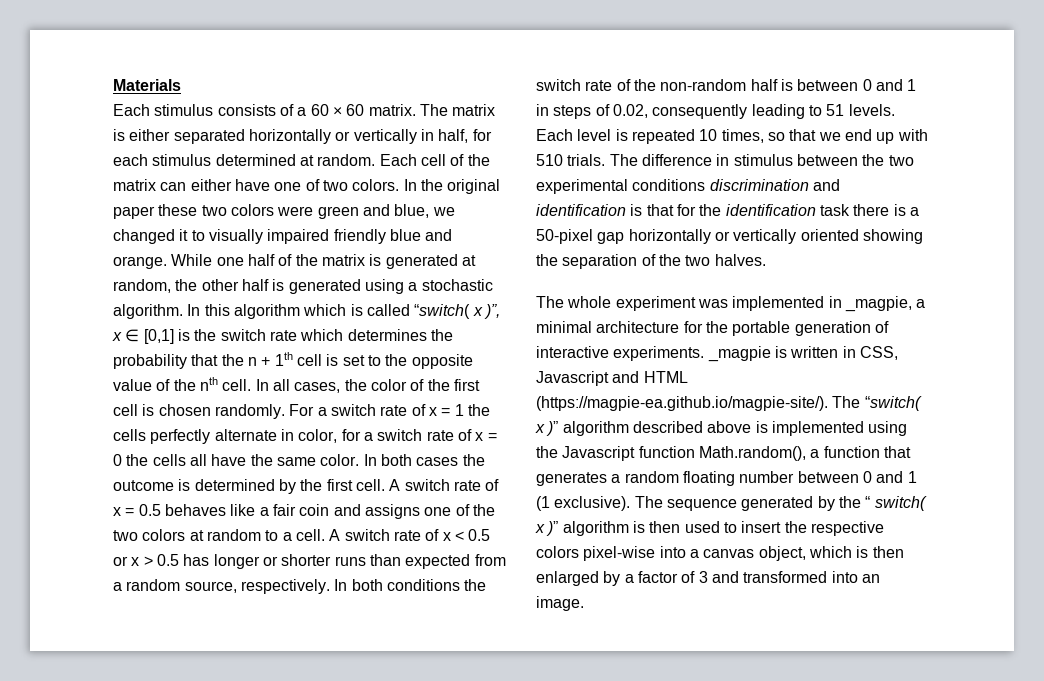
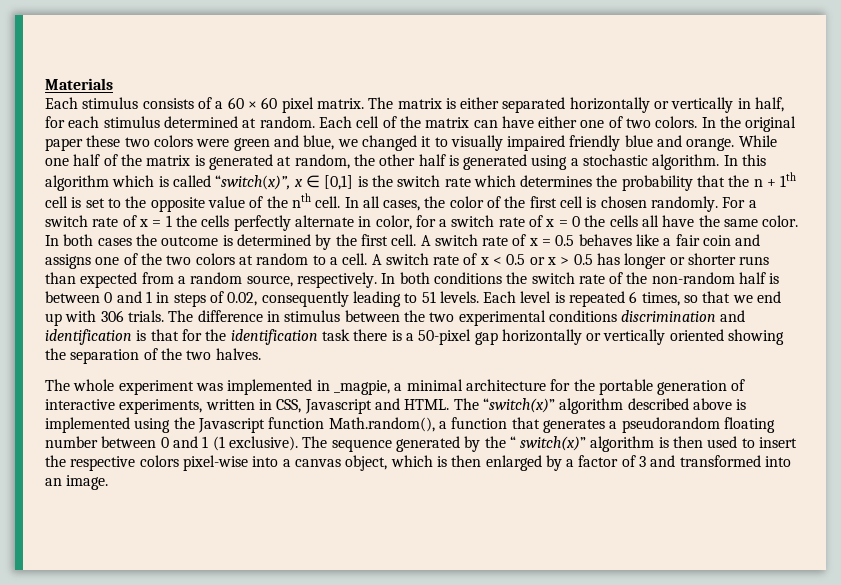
- Each stimulus consists of a 60 × 60 matrix.
+ Each stimulus consists of a 60 × 60 pixel matrix.
- Each cell of the matrix can either have one of two colors.
+ Each cell of the matrix can have either one of two colors.
- In this algorithm which is called “switch( x )”, x ∈ [0,1] is the switch rate which determines the probability that the n + 1th cell is set to the opposite value of the nth cell.
+ In this algorithm which is called “switch(x)”, x ∈ [0,1] is the switch rate which determines the probability that the n + 1th cell is set to the opposite value of the nth cell.
- Each level is repeated 10 times, so that we end up with 510 trials.
+ Each level is repeated 6 times, so that we end up with 306 trials.
- The whole experiment was implemented in _magpie, a minimal architecture for the portable generation of interactive experiments. _magpie is written in CSS, Javascript and HTML (https://magpie-ea.github.io/magpie-site/). The “switch( x )” algorithm described above is implemented using the Javascript function Math.random(), a function that generates a random floating number between 0 and 1 (1 exclusive).
+ The whole experiment was implemented in _magpie, a minimal architecture for the portable generation of interactive experiments, written in CSS, Javascript and HTML. The “switch(x)” algorithm described above is implemented using the Javascript function Math.random(), a function that generates a pseudorandom floating number between 0 and 1 (1 exclusive).
- The sequence generated by the “ switch( x )” algorithm is then used to insert the respective colors pixel-wise into a canvas object, which is then enlarged by a factor of 3 and transformed into an image.
+ The sequence generated by the “ switch(x)” algorithm is then used to insert the respective colors pixel-wise into a canvas object, which is then enlarged by a factor of 3 and transformed into an image.

